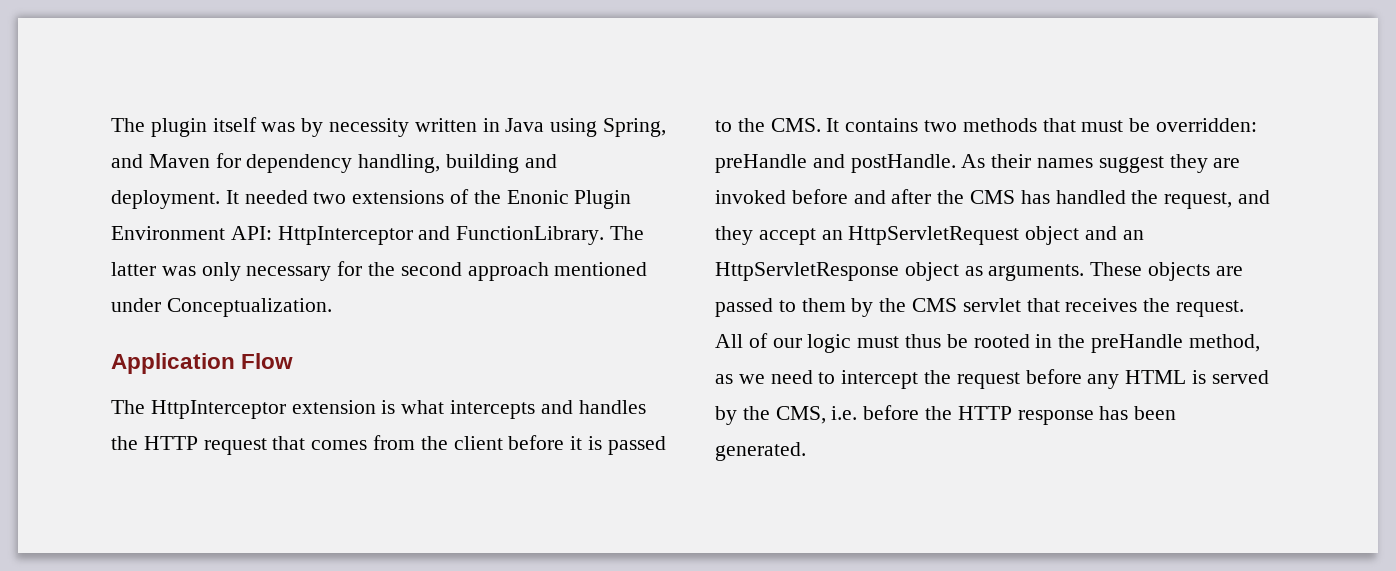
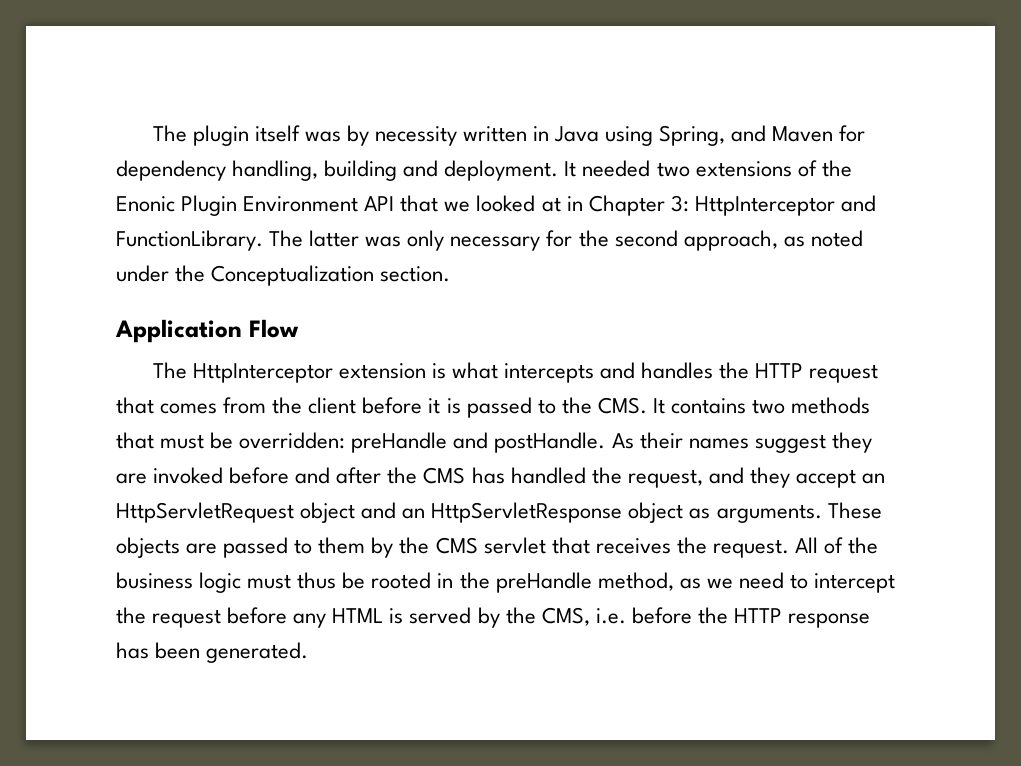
- It needed two extensions of the Enonic Plugin Environment API: HttpInterceptor and FunctionLibrary.
+ It needed two extensions of the Enonic Plugin Environment API that we looked at in Chapter 3: HttpInterceptor and FunctionLibrary.
- The latter was only necessary for the second approach mentioned under Conceptualization.
+ The latter was only necessary for the second approach, as noted under the Conceptualization section.
- All of our logic must thus be rooted in the preHandle method, as we need to intercept the request before any HTML is served by the CMS, i.e. before the HTTP response has been generated.
+ All of the business logic must thus be rooted in the preHandle method, as we need to intercept the request before any HTML is served by the CMS, i.e. before the HTTP response has been generated.

